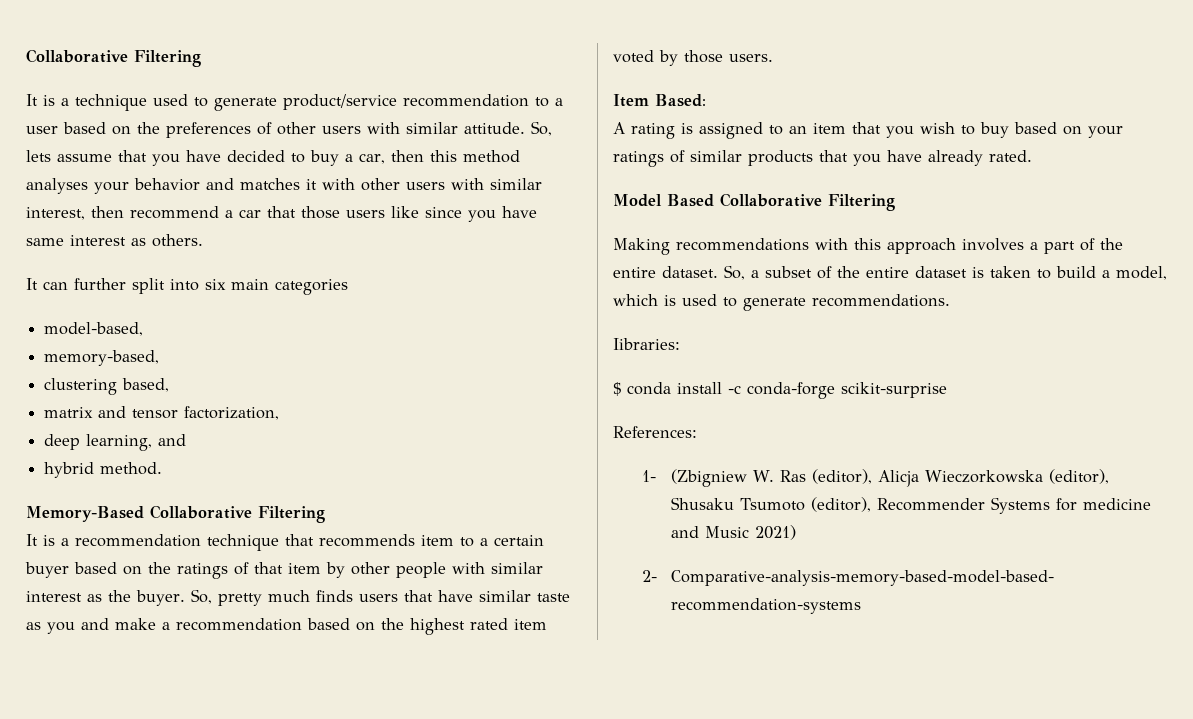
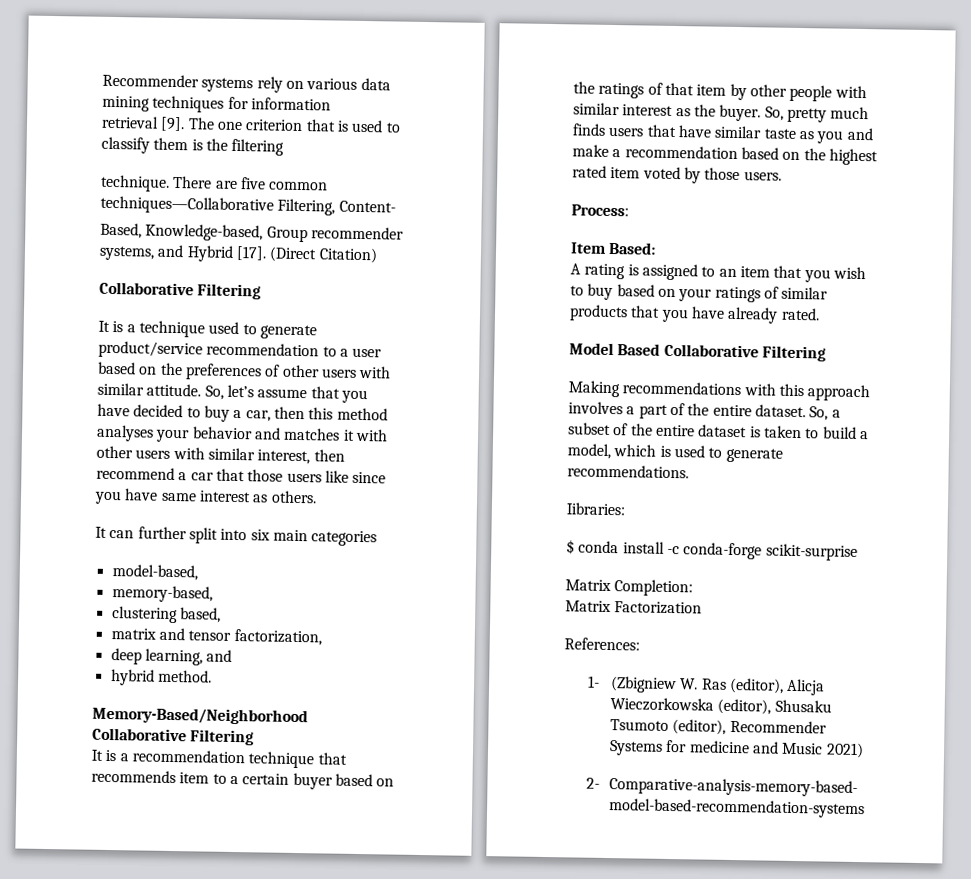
+ Recommender systems rely on various data mining techniques for information
+ retrieval [9]. The one criterion that is used to classify them is the filtering
+ technique. There are five common techniques—Collaborative Filtering, Content-
+ Based, Knowledge-based, Group recommender systems, and Hybrid [17]. (Direct Citation)
- So, lets assume that you have decided to buy a car, then this method analyses your behavior and matches it with other users with similar interest, then recommend a car that those users like since you have same interest as others.
+ So, let’s assume that you have decided to buy a car, then this method analyses your behavior and matches it with other users with similar interest, then recommend a car that those users like since you have same interest as others.
- Memory-Based Collaborative Filtering
+ Memory-Based/Neighborhood Collaborative Filtering
+ Process:
+ Matrix Completion:
+ Matrix Factorization

